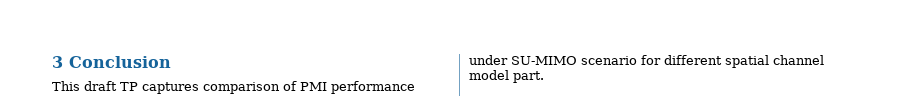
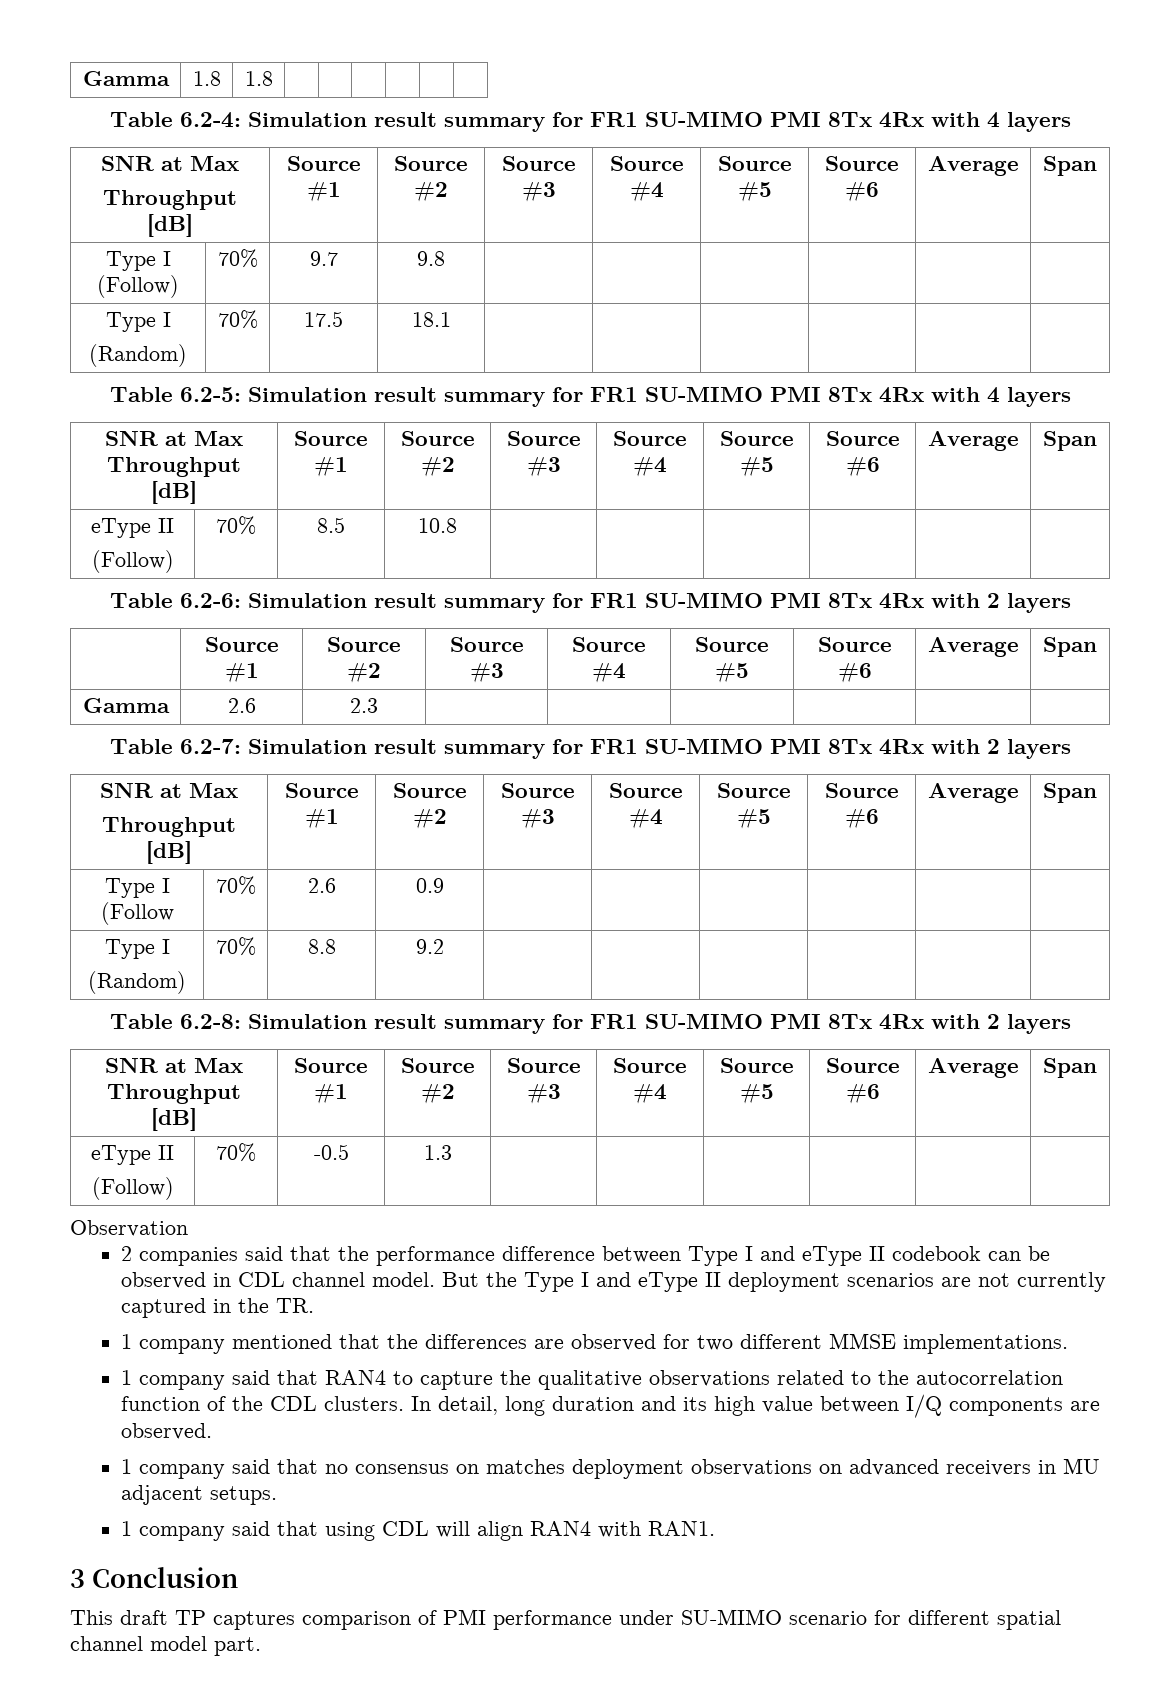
+ Gamma | 1.8 | 1.8 | | | | | |
+ Table 6.2-4: Simulation result summary for FR1 SU-MIMO PMI 8Tx 4Rx with 4 layers
+ SNR at Max
+ Throughput [dB] | Source #1 | Source #2 | Source #3 | Source #4 | Source #5 | Source #6 | Average | Span
+ Type I (Follow) | 70% | 9.7 | 9.8 | | | | | |
+ Type I
+ (Random) | 70% | 17.5 | 18.1 | | | | | |
+ Table 6.2-5: Simulation result summary for FR1 SU-MIMO PMI 8Tx 4Rx with 4 layers
+ SNR at Max Throughput [dB] | Source #1 | Source #2 | Source #3 | Source #4 | Source #5 | Source #6 | Average | Span
+ eType II
+ (Follow) | 70% | 8.5 | 10.8 | | | | | |
+ Table 6.2-6: Simulation result summary for FR1 SU-MIMO PMI 8Tx 4Rx with 2 layers
+ | Source #1 | Source #2 | Source #3 | Source #4 | Source #5 | Source #6 | Average | Span
+ Gamma | 2.6 | 2.3 | | | | | |
+ Table 6.2-7: Simulation result summary for FR1 SU-MIMO PMI 8Tx 4Rx with 2 layers
+ SNR at Max
+ Throughput [dB] | Source #1 | Source #2 | Source #3 | Source #4 | Source #5 | Source #6 | Average | Span
+ Type I (Follow | 70% | 2.6 | 0.9 | | | | | |
+ Type I
+ (Random) | 70% | 8.8 | 9.2 | | | | | |
+ Table 6.2-8: Simulation result summary for FR1 SU-MIMO PMI 8Tx 4Rx with 2 layers
+ SNR at Max Throughput [dB] | Source #1 | Source #2 | Source #3 | Source #4 | Source #5 | Source #6 | Average | Span
+ eType II
+ (Follow) | 70% | -0.5 | 1.3 | | | | | |
+ Observation
+ 2 companies said that the performance difference between Type I and eType II codebook can be observed in CDL channel model. But the Type I and eType II deployment scenarios are not currently captured in the TR.
+ 1 company mentioned that the differences are observed for two different MMSE implementations.
+ 1 company said that RAN4 to capture the qualitative observations related to the autocorrelation function of the CDL clusters. In detail, long duration and its high value between I/Q components are observed.
+ 1 company said that no consensus on matches deployment observations on advanced receivers in MU adjacent setups.
+ 1 company said that using CDL will align RAN4 with RAN1.

